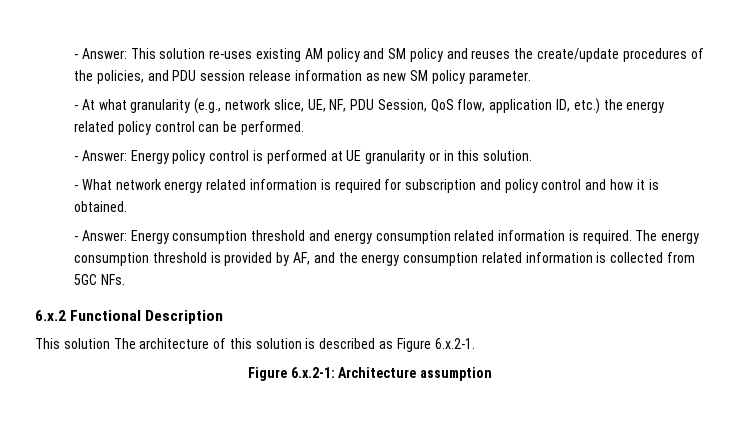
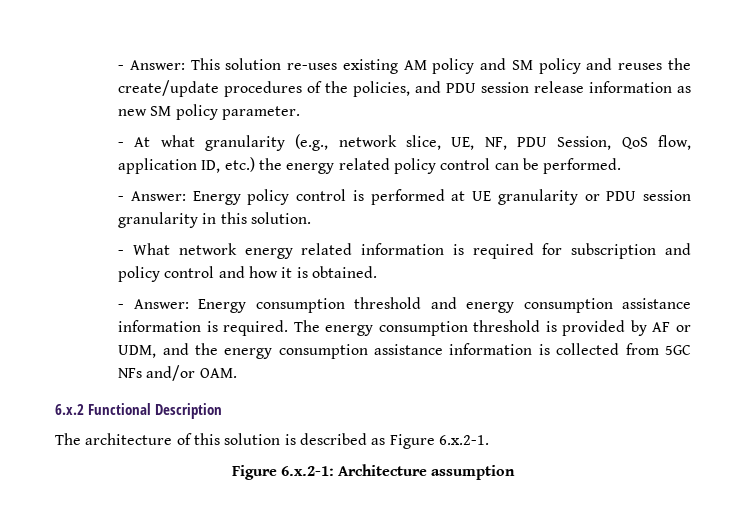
- - Answer: Energy policy control is performed at UE granularity or in this solution.
+ - Answer: Energy policy control is performed at UE granularity or PDU session granularity in this solution.
- - Answer: Energy consumption threshold and energy consumption related information is required.
+ - Answer: Energy consumption threshold and energy consumption assistance information is required.
- The energy consumption threshold is provided by AF, and the energy consumption related information is collected from 5GC NFs.
+ The energy consumption threshold is provided by AF or UDM, and the energy consumption assistance information is collected from 5GC NFs and/or OAM.
- This solution The architecture of this solution is described as Figure 6.x.2-1.
+ The architecture of this solution is described as Figure 6.x.2-1.

